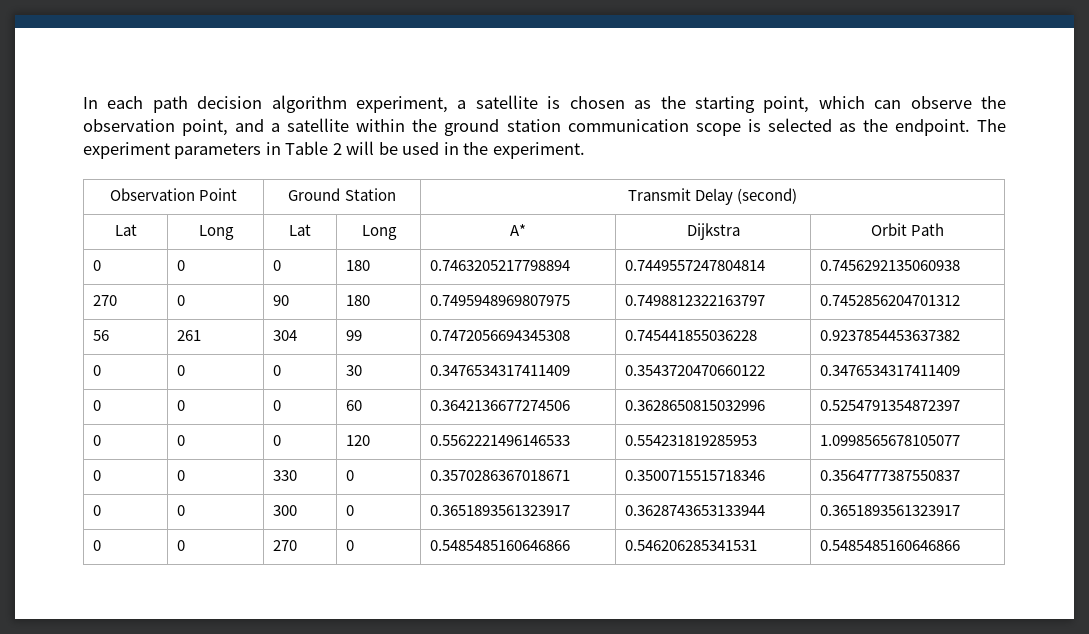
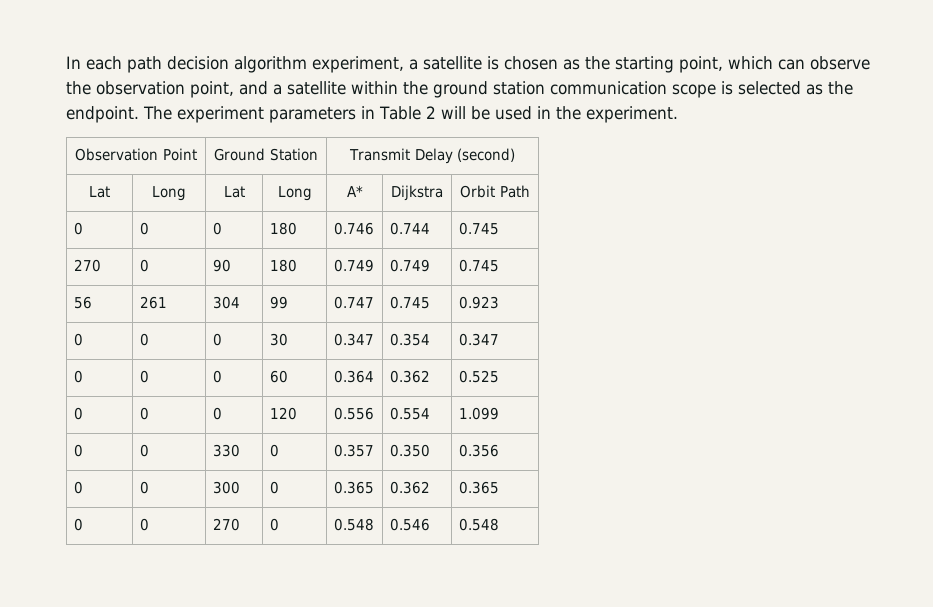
- 0 | 0 | 0 | 180 | 0.7463205217798894 | 0.7449557247804814 | 0.7456292135060938
+ 0 | 0 | 0 | 180 | 0.746 | 0.744 | 0.745
- 270 | 0 | 90 | 180 | 0.7495948969807975 | 0.7498812322163797 | 0.7452856204701312
+ 270 | 0 | 90 | 180 | 0.749 | 0.749 | 0.745
- 56 | 261 | 304 | 99 | 0.7472056694345308 | 0.745441855036228 | 0.9237854453637382
+ 56 | 261 | 304 | 99 | 0.747 | 0.745 | 0.923
- 0 | 0 | 0 | 30 | 0.3476534317411409 | 0.3543720470660122 | 0.3476534317411409
+ 0 | 0 | 0 | 30 | 0.347 | 0.354 | 0.347
- 0 | 0 | 0 | 60 | 0.3642136677274506 | 0.3628650815032996 | 0.5254791354872397
+ 0 | 0 | 0 | 60 | 0.364 | 0.362 | 0.525
- 0 | 0 | 0 | 120 | 0.5562221496146533 | 0.554231819285953 | 1.0998565678105077
+ 0 | 0 | 0 | 120 | 0.556 | 0.554 | 1.099
- 0 | 0 | 330 | 0 | 0.3570286367018671 | 0.3500715515718346 | 0.3564777387550837
+ 0 | 0 | 330 | 0 | 0.357 | 0.350 | 0.356
- 0 | 0 | 300 | 0 | 0.3651893561323917 | 0.3628743653133944 | 0.3651893561323917
+ 0 | 0 | 300 | 0 | 0.365 | 0.362 | 0.365
- 0 | 0 | 270 | 0 | 0.5485485160646866 | 0.546206285341531 | 0.5485485160646866
+ 0 | 0 | 270 | 0 | 0.548 | 0.546 | 0.548

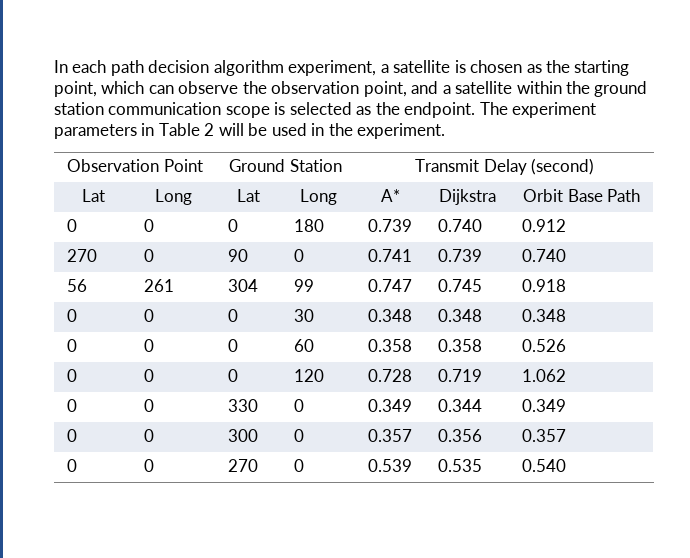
- Lat | Long | Lat | Long | A* | Dijkstra | Orbit Path
+ Lat | Long | Lat | Long | A* | Dijkstra | Orbit Base Path
- 0 | 0 | 0 | 180 | 0.746 | 0.744 | 0.745
+ 0 | 0 | 0 | 180 | 0.739 | 0.740 | 0.912
- 270 | 0 | 90 | 180 | 0.749 | 0.749 | 0.745
+ 270 | 0 | 90 | 0 | 0.741 | 0.739 | 0.740
- 56 | 261 | 304 | 99 | 0.747 | 0.745 | 0.923
+ 56 | 261 | 304 | 99 | 0.747 | 0.745 | 0.918
- 0 | 0 | 0 | 30 | 0.347 | 0.354 | 0.347
+ 0 | 0 | 0 | 30 | 0.348 | 0.348 | 0.348
- 0 | 0 | 0 | 60 | 0.364 | 0.362 | 0.525
+ 0 | 0 | 0 | 60 | 0.358 | 0.358 | 0.526
- 0 | 0 | 0 | 120 | 0.556 | 0.554 | 1.099
+ 0 | 0 | 0 | 120 | 0.728 | 0.719 | 1.062
- 0 | 0 | 330 | 0 | 0.357 | 0.350 | 0.356
+ 0 | 0 | 330 | 0 | 0.349 | 0.344 | 0.349
- 0 | 0 | 300 | 0 | 0.365 | 0.362 | 0.365
+ 0 | 0 | 300 | 0 | 0.357 | 0.356 | 0.357
- 0 | 0 | 270 | 0 | 0.548 | 0.546 | 0.548
+ 0 | 0 | 270 | 0 | 0.539 | 0.535 | 0.540

